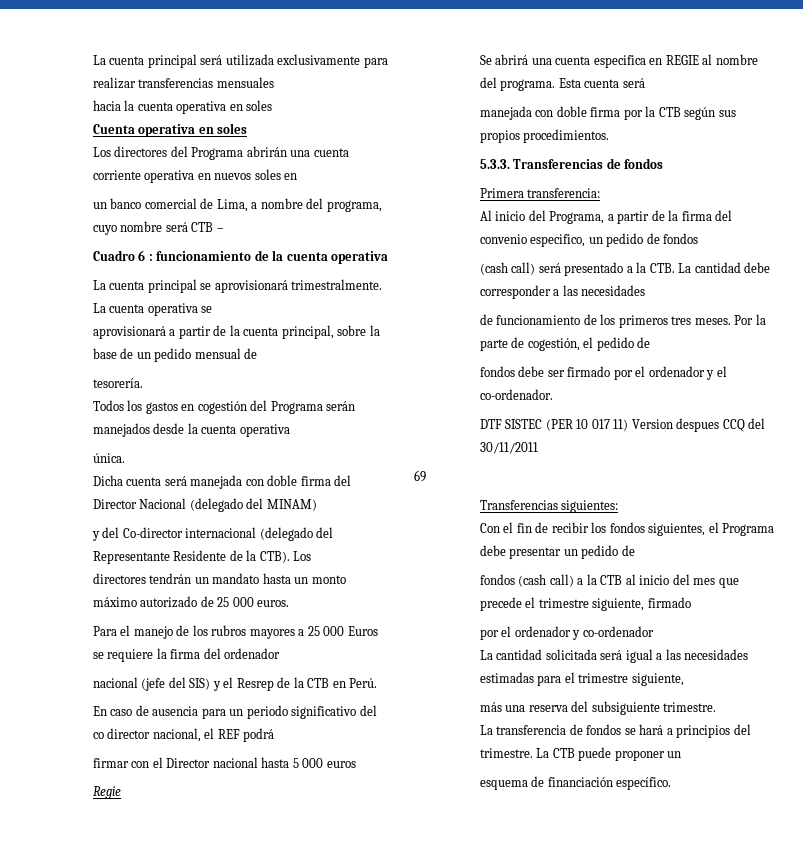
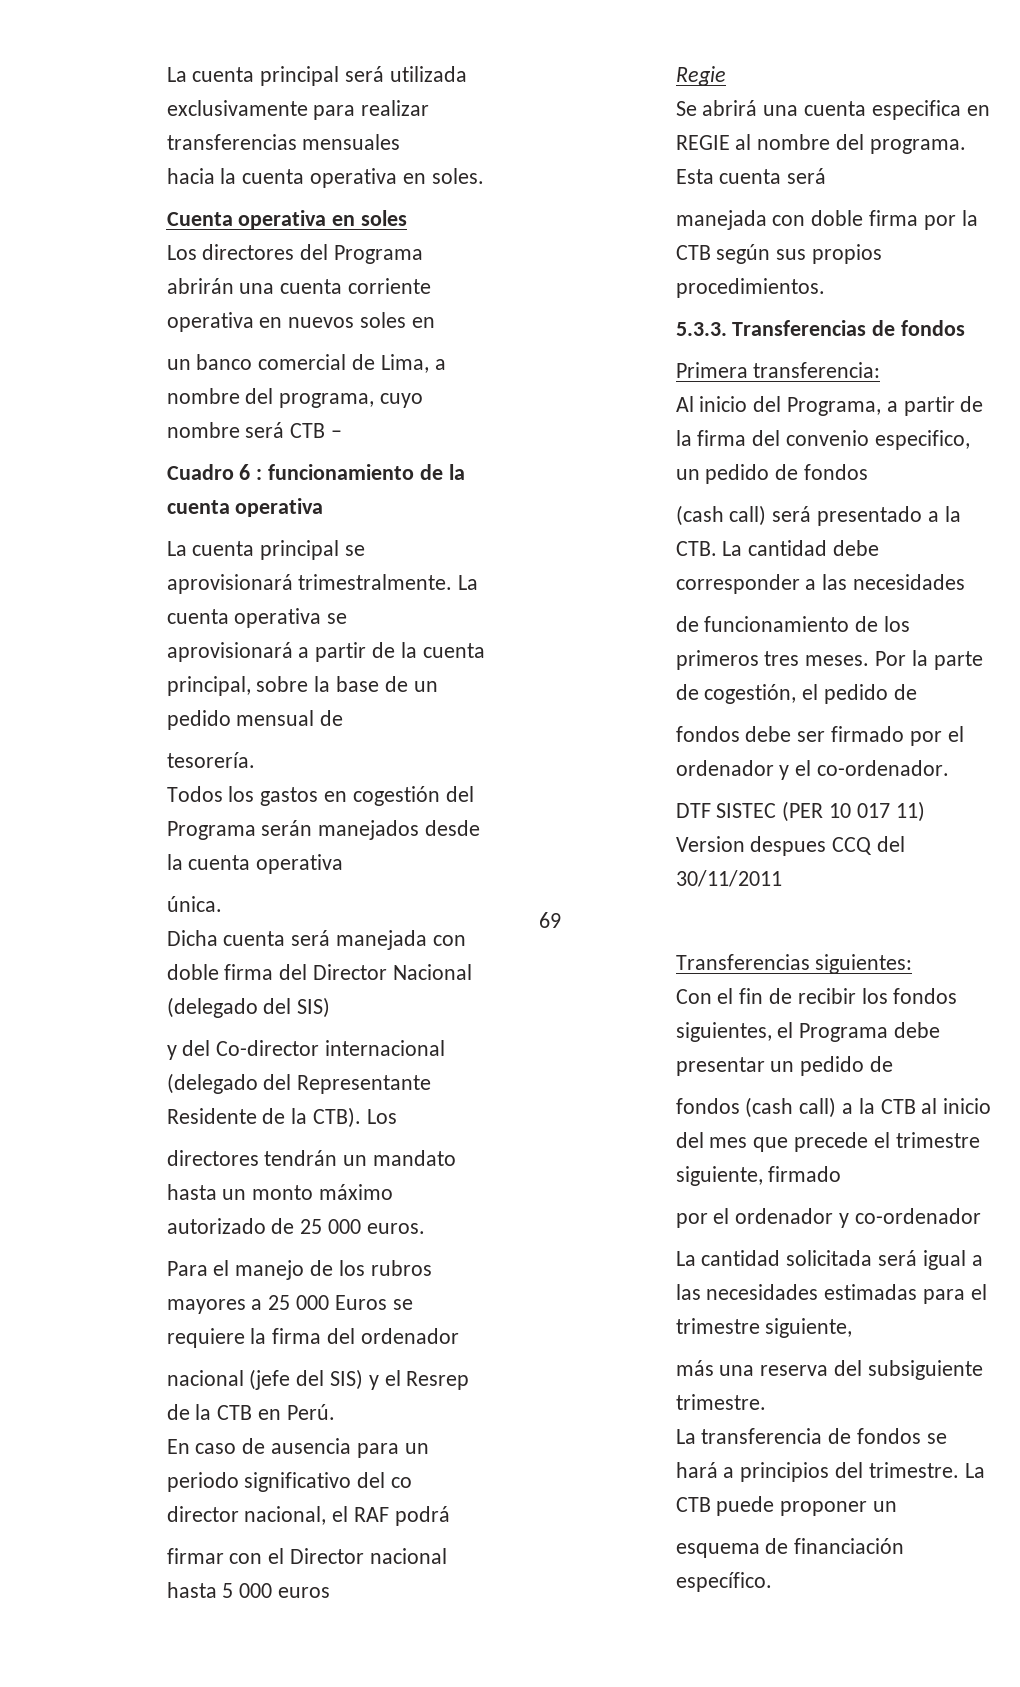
- hacia la cuenta operativa en soles
+ hacia la cuenta operativa en soles.
- Dicha cuenta será manejada con doble firma del Director Nacional (delegado del MINAM)
+ Dicha cuenta será manejada con doble firma del Director Nacional (delegado del SIS)
- En caso de ausencia para un periodo significativo del co director nacional, el REF podrá
+ En caso de ausencia para un periodo significativo del co director nacional, el RAF podrá

